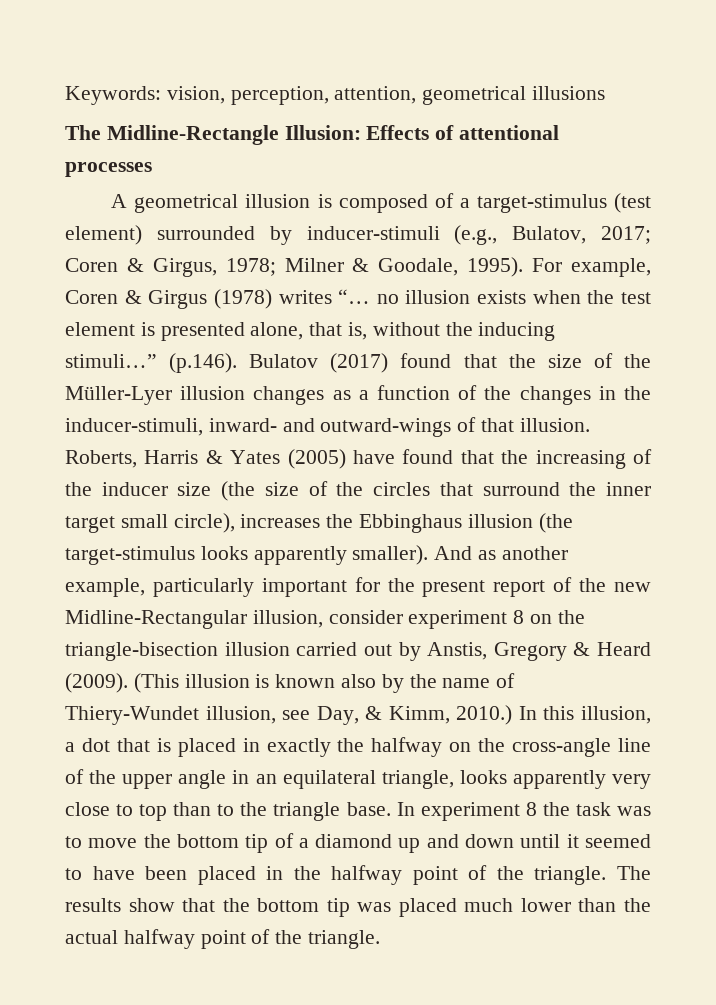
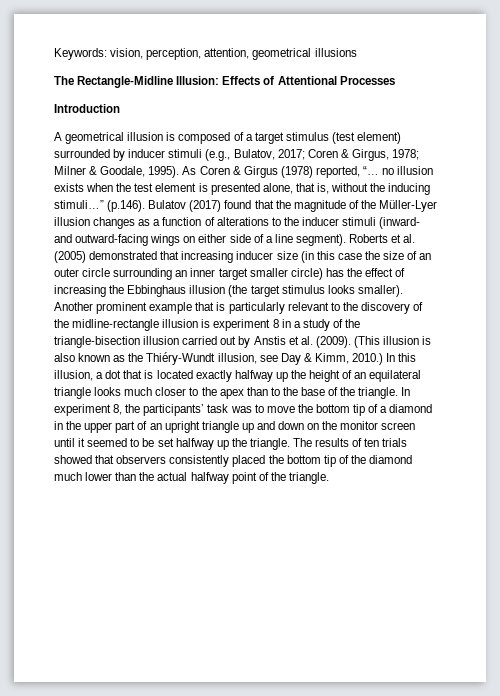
- The Midline-Rectangle Illusion: Effects of attentional processes
+ The Rectangle-Midline Illusion: Effects of Attentional Processes
+ Introduction
- A geometrical illusion is composed of a target-stimulus (test element) surrounded by inducer-stimuli (e.g., Bulatov, 2017; Coren & Girgus, 1978; Milner & Goodale, 1995).
+ A geometrical illusion is composed of a target stimulus (test element) surrounded by inducer stimuli (e.g., Bulatov, 2017; Coren & Girgus, 1978; Milner & Goodale, 1995).
- For example, Coren & Girgus (1978) writes “… no illusion exists when the test element is presented alone, that is, without the inducing stimuli…”
+ As Coren & Girgus (1978) reported, “… no illusion exists when the test element is presented alone, that is, without the inducing stimuli…”
- (p.146). Bulatov (2017) found that the size of the Müller-Lyer illusion changes as a function of the changes in the inducer-stimuli, inward- and outward-wings of that illusion. Roberts, Harris & Yates (2005) have found that the increasing of the inducer size (the size of the circles that surround the inner target small circle), increases the Ebbinghaus illusion (the target-stimulus looks apparently smaller). And as another example, particularly important for the present report of the new Midline-Rectangular illusion, consider experiment 8 on the triangle-bisection illusion carried out by Anstis, Gregory & Heard (2009). (This illusion is known also by the name of Thiery-Wundet illusion, see Day, & Kimm, 2010.)
+ (p.146). Bulatov (2017) found that the magnitude of the Müller-Lyer illusion changes as a function of alterations to the inducer stimuli (inward- and outward-facing wings on either side of a line segment). Roberts et al. (2005) demonstrated that increasing inducer size (in this case the size of an outer circle surrounding an inner target smaller circle) has the effect of increasing the Ebbinghaus illusion (the target stimulus looks smaller). Another prominent example that is particularly relevant to the discovery of the midline-rectangle illusion is experiment 8 in a study of the triangle-bisection illusion carried out by Anstis et al. (2009). (This illusion is also known as the Thiéry-Wundt illusion, see Day & Kimm, 2010.)
- In this illusion, a dot that is placed in exactly the halfway on the cross-angle line of the upper angle in an equilateral triangle, looks apparently very close to top than to the triangle base. In experiment 8 the task was to move the bottom tip of a diamond up and down until it seemed to have been placed in the halfway point of the triangle. The results show that the bottom tip was placed much lower than the actual halfway point of the triangle.
+ In this illusion, a dot that is located exactly halfway up the height of an equilateral triangle looks much closer to the apex than to the base of the triangle. In experiment 8, the participants’ task was to move the bottom tip of a diamond in the upper part of an upright triangle up and down on the monitor screen until it seemed to be set halfway up the triangle. The results of ten trials showed that observers consistently placed the bottom tip of the diamond much lower than the actual halfway point of the triangle.

